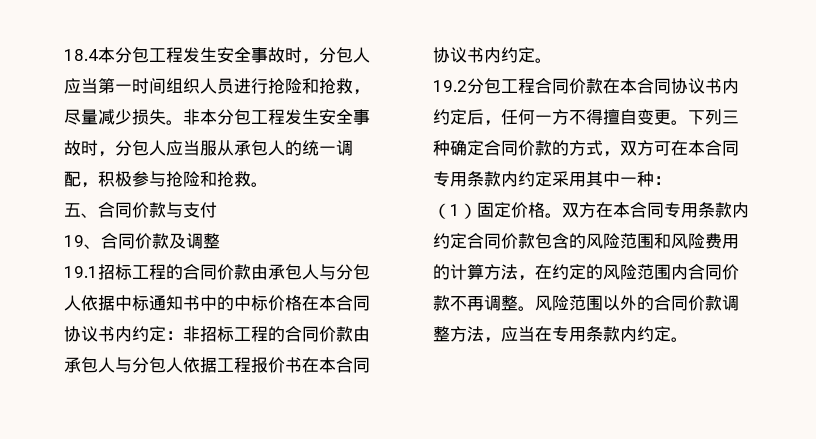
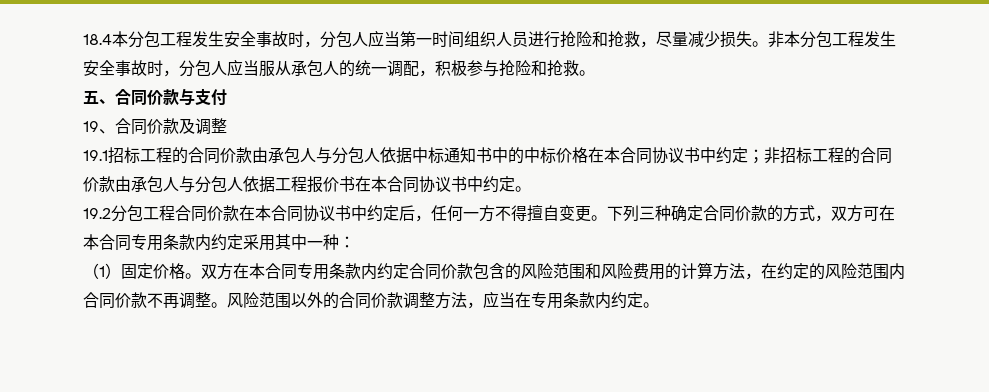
- 19.1招标工程的合同价款由承包人与分包人依据中标通知书中的中标价格在本合同协议书内约定：非招标工程的合同价款由承包人与分包人依据工程报价书在本合同协议书内约定。
+ 19.1招标工程的合同价款由承包人与分包人依据中标通知书中的中标价格在本合同协议书中约定；非招标工程的合同价款由承包人与分包人依据工程报价书在本合同协议书中约定。
- 19.2分包工程合同价款在本合同协议书内约定后，任何一方不得擅自变更。
+ 19.2分包工程合同价款在本合同协议书中约定后，任何一方不得擅自变更。

